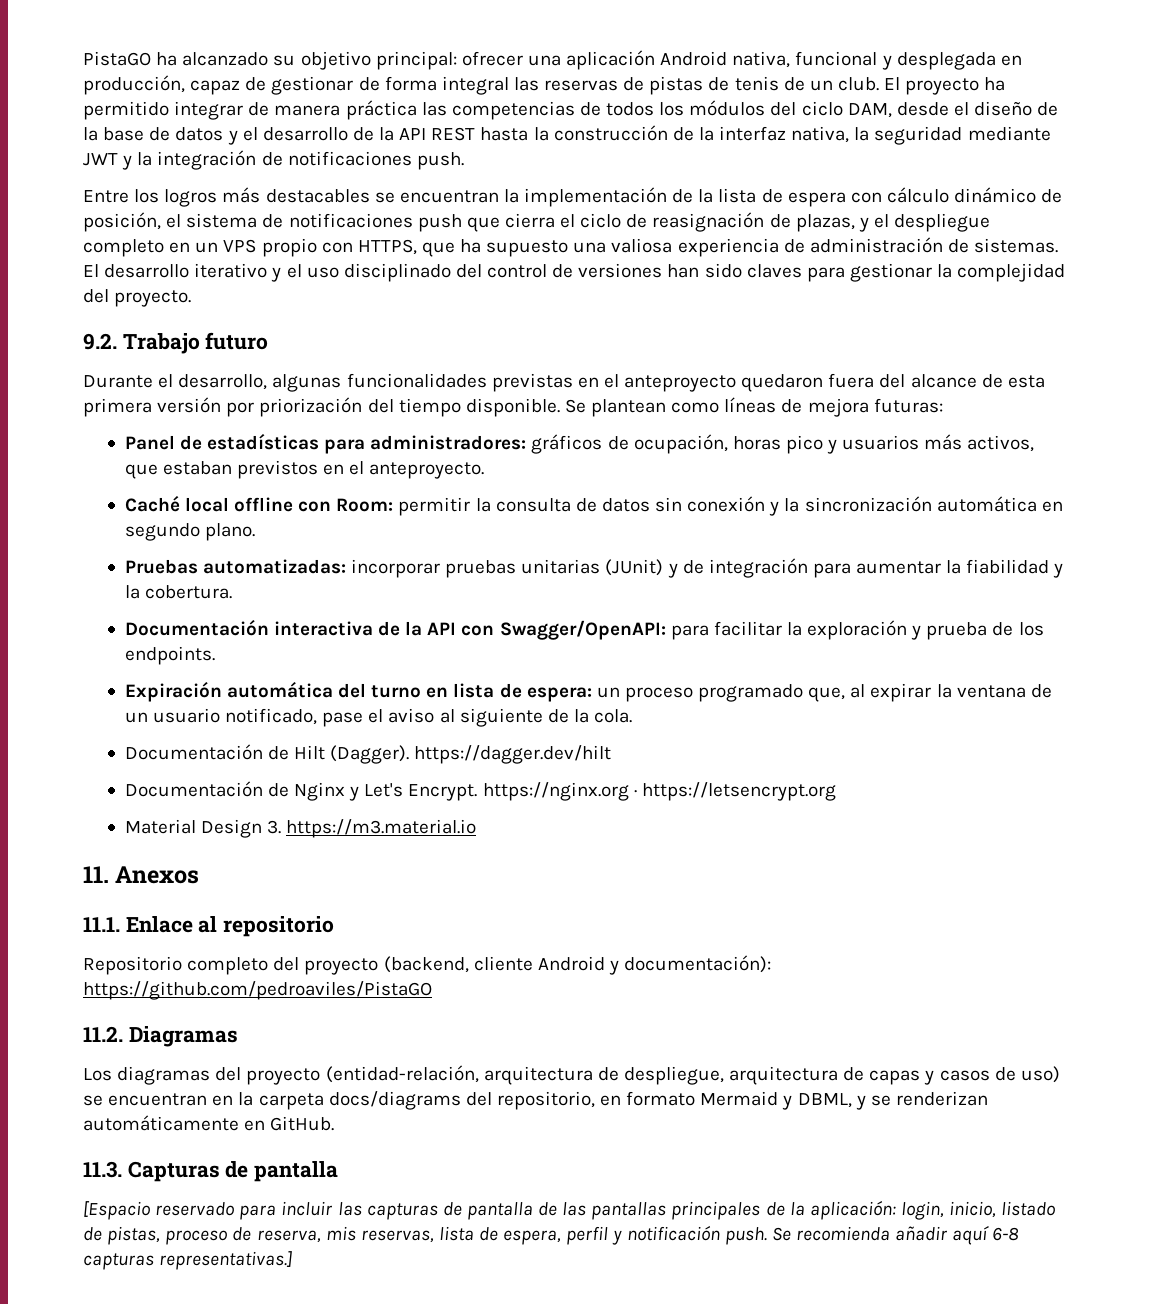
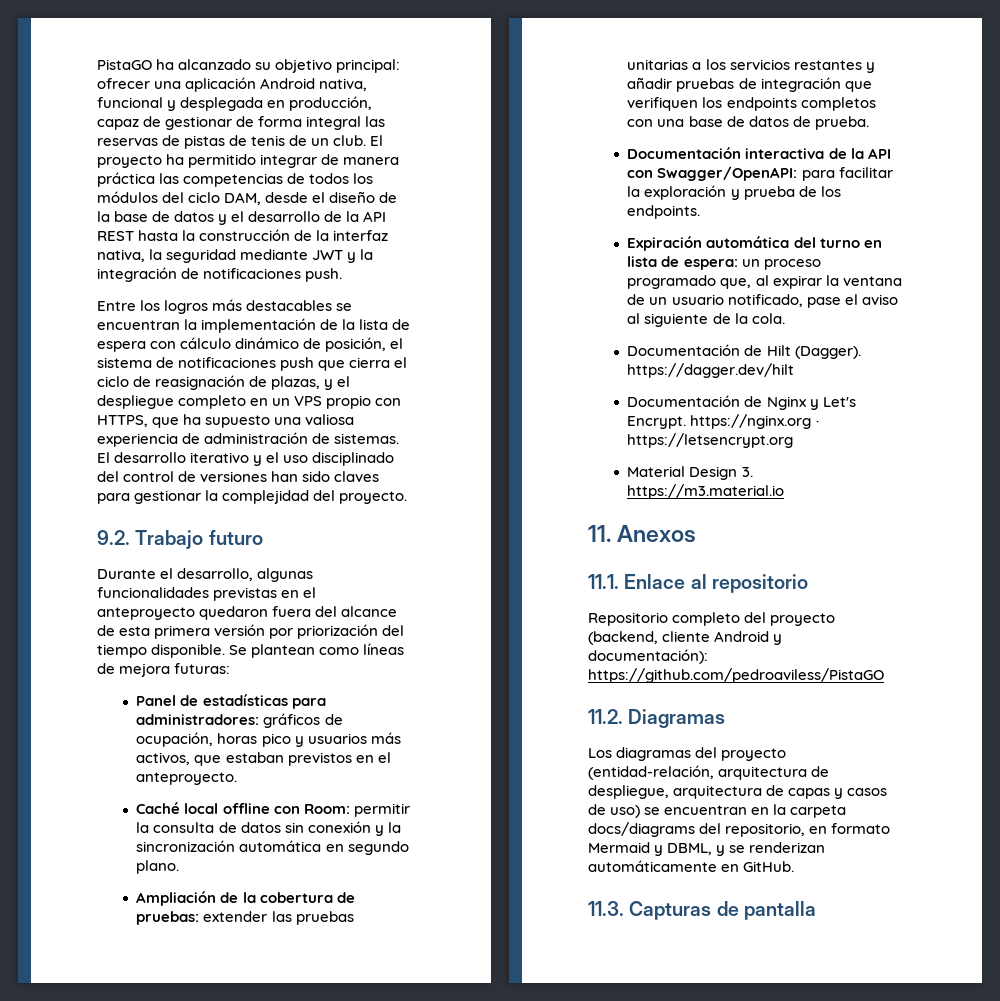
- Pruebas automatizadas: incorporar pruebas unitarias (JUnit) y de integración para aumentar la fiabilidad y la cobertura.
+ Ampliación de la cobertura de pruebas: extender las pruebas unitarias a los servicios restantes y añadir pruebas de integración que verifiquen los endpoints completos con una base de datos de prueba.
- Repositorio completo del proyecto (backend, cliente Android y documentación): https://github.com/pedroaviles/PistaGO
+ Repositorio completo del proyecto (backend, cliente Android y documentación): https://github.com/pedroaviless/PistaGO
- [Espacio reservado para incluir las capturas de pantalla de las pantallas principales de la aplicación: login, inicio, listado de pistas, proceso de reserva, mis reservas, lista de espera, perfil y notificación push. Se recomienda añadir aquí 6-8 capturas representativas.]

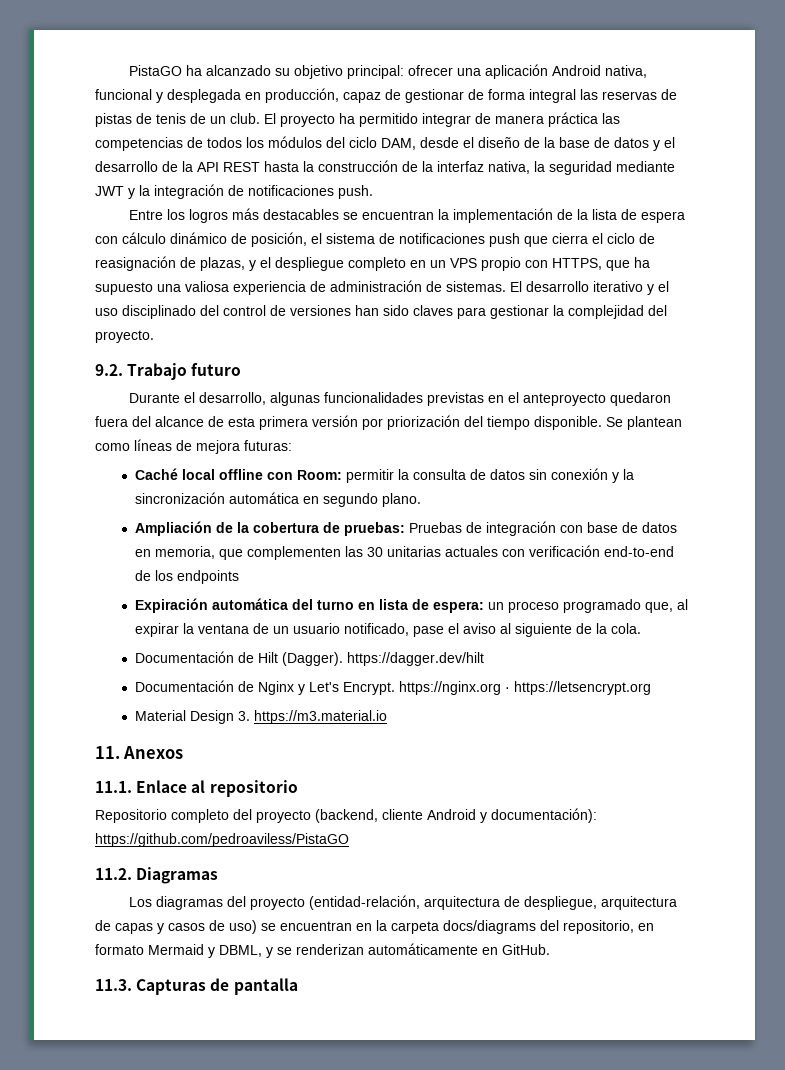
- Panel de estadísticas para administradores: gráficos de ocupación, horas pico y usuarios más activos, que estaban previstos en el anteproyecto.
- Ampliación de la cobertura de pruebas: extender las pruebas unitarias a los servicios restantes y añadir pruebas de integración que verifiquen los endpoints completos con una base de datos de prueba.
- Documentación interactiva de la API con Swagger/OpenAPI: para facilitar la exploración y prueba de los endpoints.
+ Ampliación de la cobertura de pruebas: Pruebas de integración con base de datos en memoria, que complementen las 30 unitarias actuales con verificación end-to-end de los endpoints

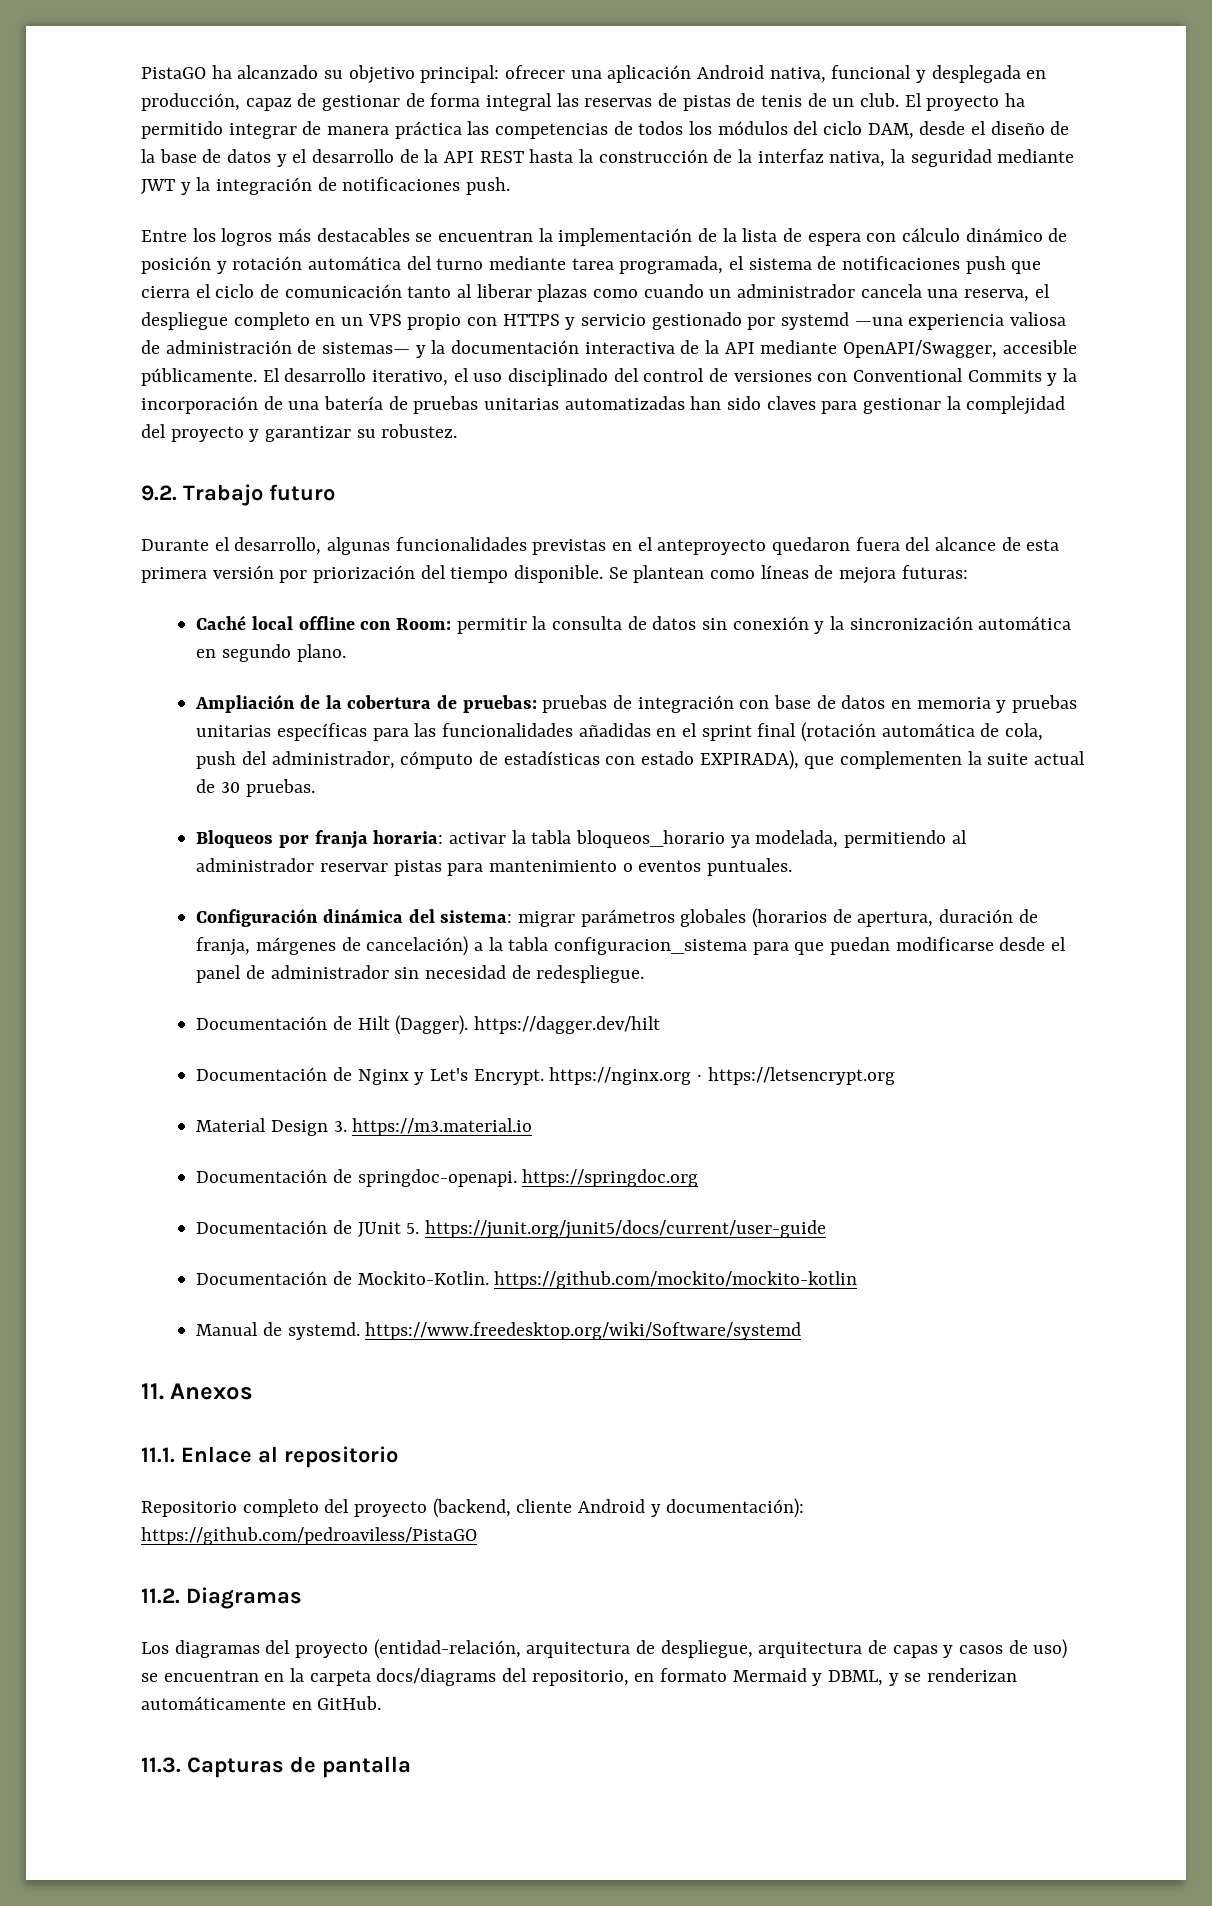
- Entre los logros más destacables se encuentran la implementación de la lista de espera con cálculo dinámico de posición, el sistema de notificaciones push que cierra el ciclo de reasignación de plazas, y el despliegue completo en un VPS propio con HTTPS, que ha supuesto una valiosa experiencia de administración de sistemas. El desarrollo iterativo y el uso disciplinado del control de versiones han sido claves para gestionar la complejidad del proyecto.
+ Entre los logros más destacables se encuentran la implementación de la lista de espera con cálculo dinámico de posición y rotación automática del turno mediante tarea programada, el sistema de notificaciones push que cierra el ciclo de comunicación tanto al liberar plazas como cuando un administrador cancela una reserva, el despliegue completo en un VPS propio con HTTPS y servicio gestionado por systemd —una experiencia valiosa de administración de sistemas— y la documentación interactiva de la API mediante OpenAPI/Swagger, accesible públicamente. El desarrollo iterativo, el uso disciplinado del control de versiones con Conventional Commits y la incorporación de una batería de pruebas unitarias automatizadas han sido claves para gestionar la complejidad del proyecto y garantizar su robustez.
- Ampliación de la cobertura de pruebas: Pruebas de integración con base de datos en memoria, que complementen las 30 unitarias actuales con verificación end-to-end de los endpoints
- Expiración automática del turno en lista de espera: un proceso programado que, al expirar la ventana de un usuario notificado, pase el aviso al siguiente de la cola.
+ Ampliación de la cobertura de pruebas: pruebas de integración con base de datos en memoria y pruebas unitarias específicas para las funcionalidades añadidas en el sprint final (rotación automática de cola, push del administrador, cómputo de estadísticas con estado EXPIRADA), que complementen la suite actual de 30 pruebas.
+ Bloqueos por franja horaria: activar la tabla bloqueos_horario ya modelada, permitiendo al administrador reservar pistas para mantenimiento o eventos puntuales.
+ Configuración dinámica del sistema: migrar parámetros globales (horarios de apertura, duración de franja, márgenes de cancelación) a la tabla configuracion_sistema para que puedan modificarse desde el panel de administrador sin necesidad de redespliegue.
+ Documentación de springdoc-openapi. https://springdoc.org
+ Documentación de JUnit 5. https://junit.org/junit5/docs/current/user-guide
+ Documentación de Mockito-Kotlin. https://github.com/mockito/mockito-kotlin
+ Manual de systemd. https://www.freedesktop.org/wiki/Software/systemd

